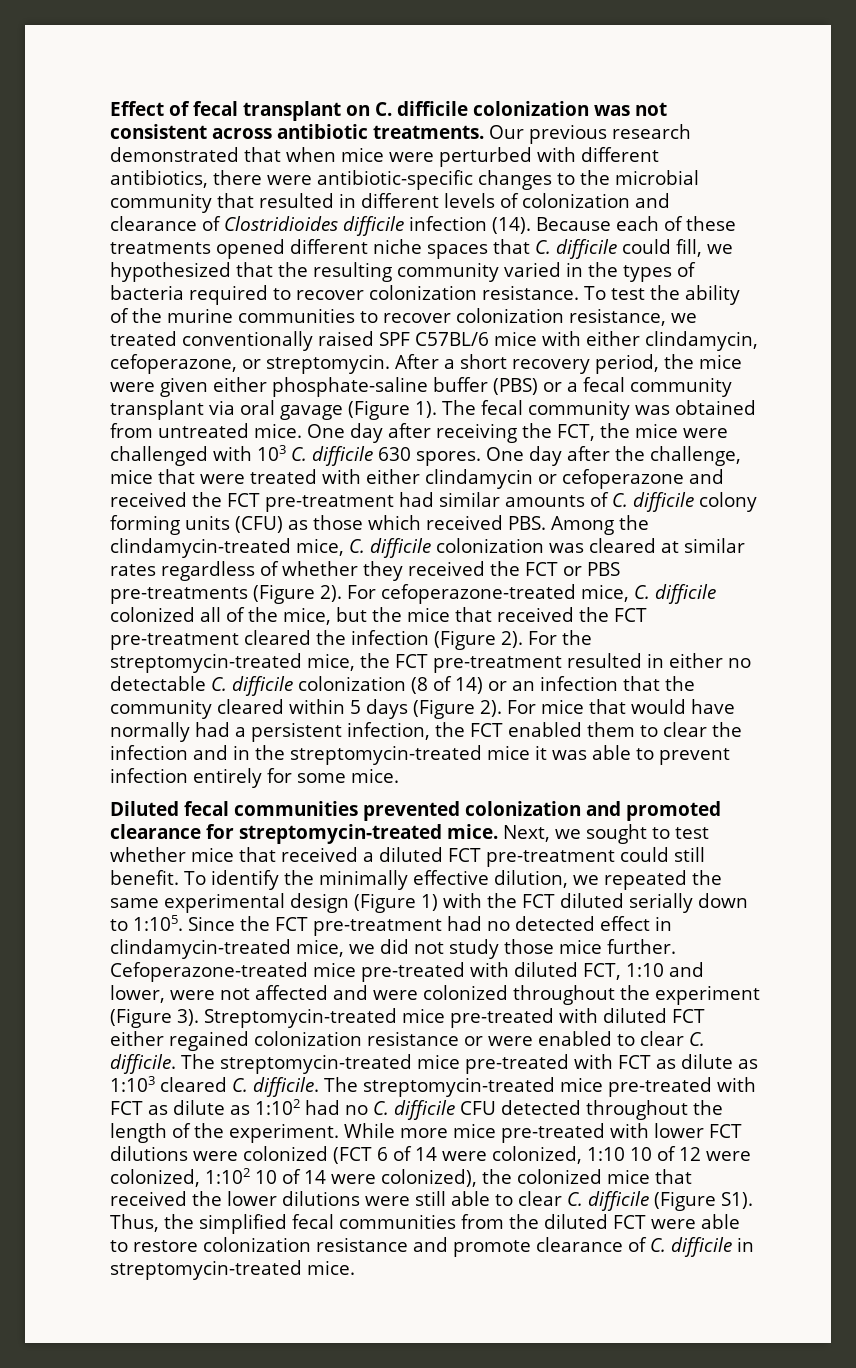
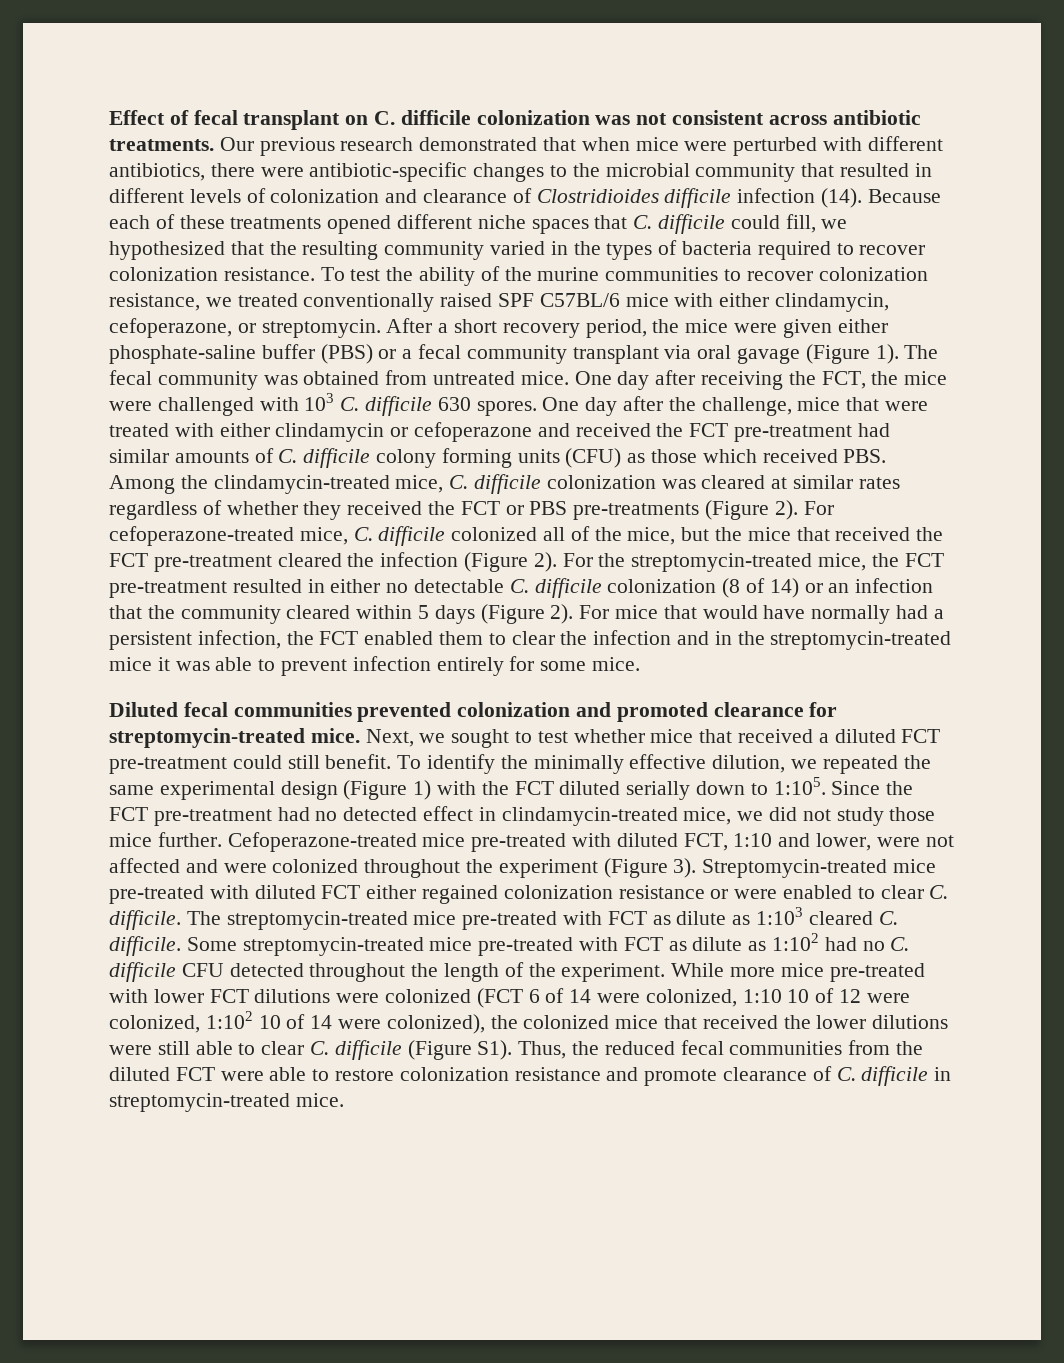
- The streptomycin-treated mice pre-treated with FCT as dilute as 1:102 had no C. difficile CFU detected throughout the length of the experiment.
+ Some streptomycin-treated mice pre-treated with FCT as dilute as 1:102 had no C. difficile CFU detected throughout the length of the experiment.
- While more mice pre-treated with lower FCT dilutions were colonized (FCT 6 of 14 were colonized, 1:10 10 of 12 were colonized, 1:102 10 of 14 were colonized), the colonized mice that received the lower dilutions were still able to clear C. difficile (Figure S1). Thus, the simplified fecal communities from the diluted FCT were able to restore colonization resistance and promote clearance of C. difficile in streptomycin-treated mice.
+ While more mice pre-treated with lower FCT dilutions were colonized (FCT 6 of 14 were colonized, 1:10 10 of 12 were colonized, 1:102 10 of 14 were colonized), the colonized mice that received the lower dilutions were still able to clear C. difficile (Figure S1). Thus, the reduced fecal communities from the diluted FCT were able to restore colonization resistance and promote clearance of C. difficile in streptomycin-treated mice.

